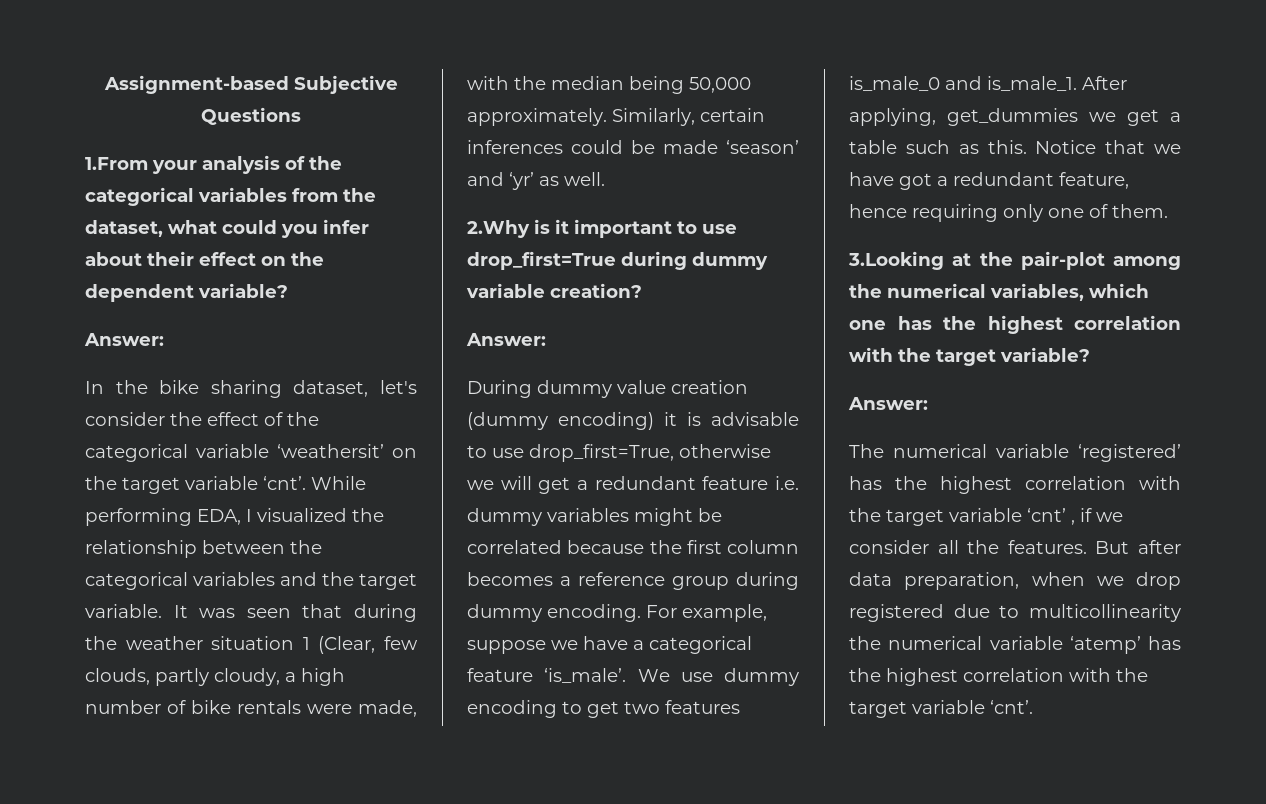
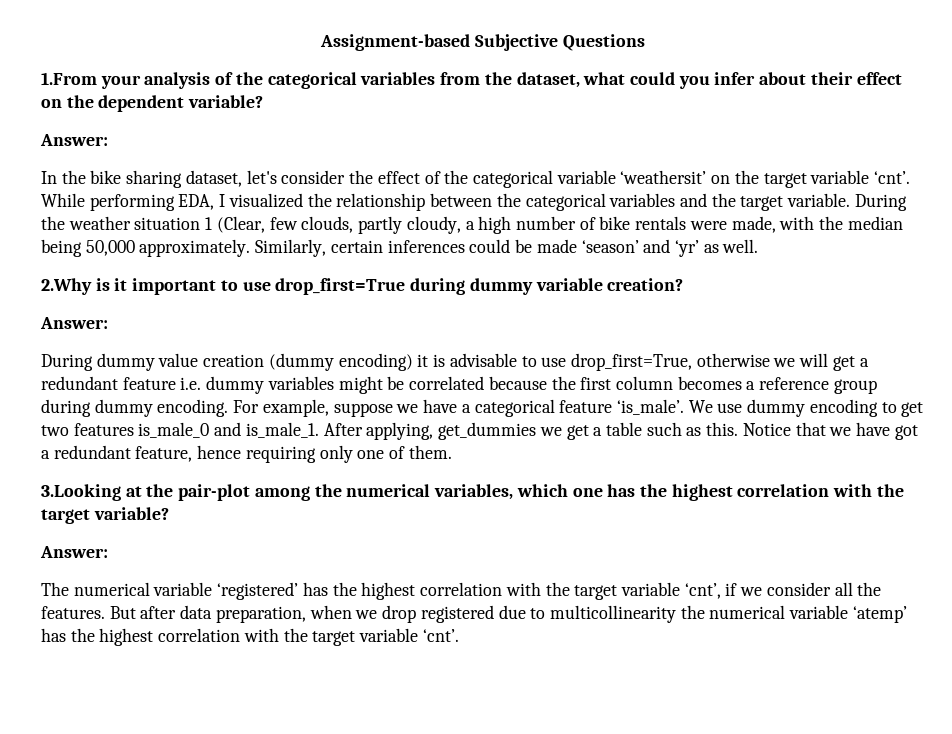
- It was seen that during the weather situation 1 (Clear, few clouds, partly cloudy, a high number of bike rentals were made, with the median being 50,000 approximately.
+ During the weather situation 1 (Clear, few clouds, partly cloudy, a high number of bike rentals were made, with the median being 50,000 approximately.
- The numerical variable ‘registered’ has the highest correlation with the target variable ‘cnt’ , if we consider all the features.
+ The numerical variable ‘registered’ has the highest correlation with the target variable ‘cnt’, if we consider all the features.

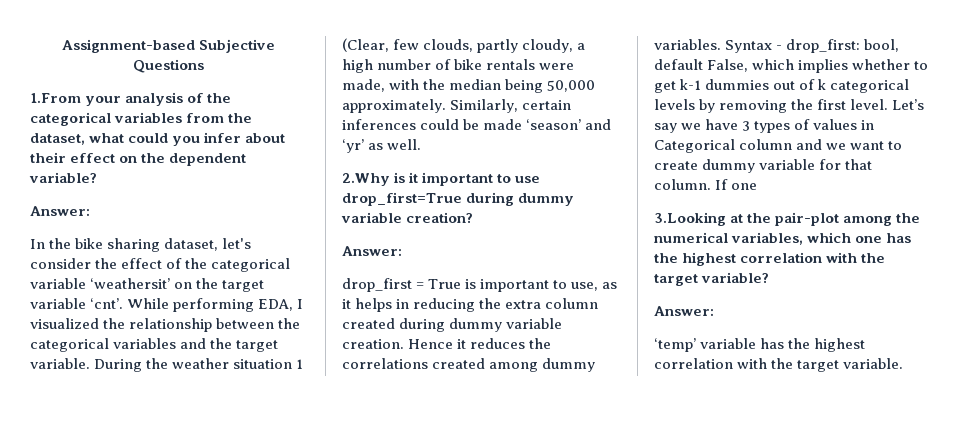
- During dummy value creation (dummy encoding) it is advisable to use drop_first=True, otherwise we will get a redundant feature i.e. dummy variables might be correlated because the first column becomes a reference group during dummy encoding. For example, suppose we have a categorical feature ‘is_male’. We use dummy encoding to get two features is_male_0 and is_male_1. After applying, get_dummies we get a table such as this. Notice that we have got a redundant feature, hence requiring only one of them.
+ drop_first = True is important to use, as it helps in reducing the extra column created during dummy variable creation. Hence it reduces the correlations created among dummy variables. Syntax - drop_first: bool, default False, which implies whether to get k-1 dummies out of k categorical levels by removing the first level. Let’s say we have 3 types of values in Categorical column and we want to create dummy variable for that column. If one
- The numerical variable ‘registered’ has the highest correlation with the target variable ‘cnt’, if we consider all the features. But after data preparation, when we drop registered due to multicollinearity the numerical variable ‘atemp’ has the highest correlation with the target variable ‘cnt’.
+ ‘temp’ variable has the highest correlation with the target variable.

